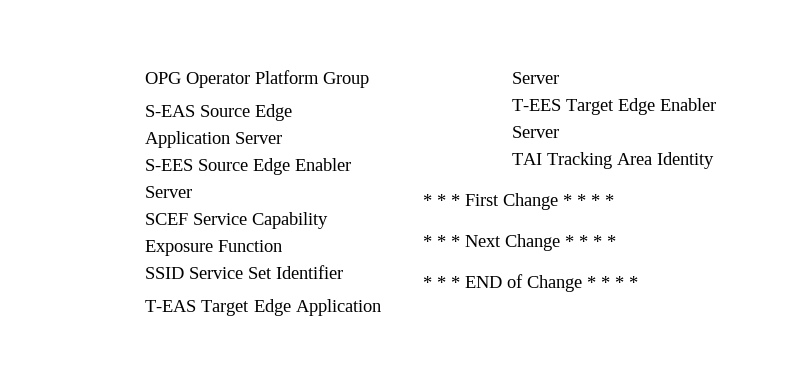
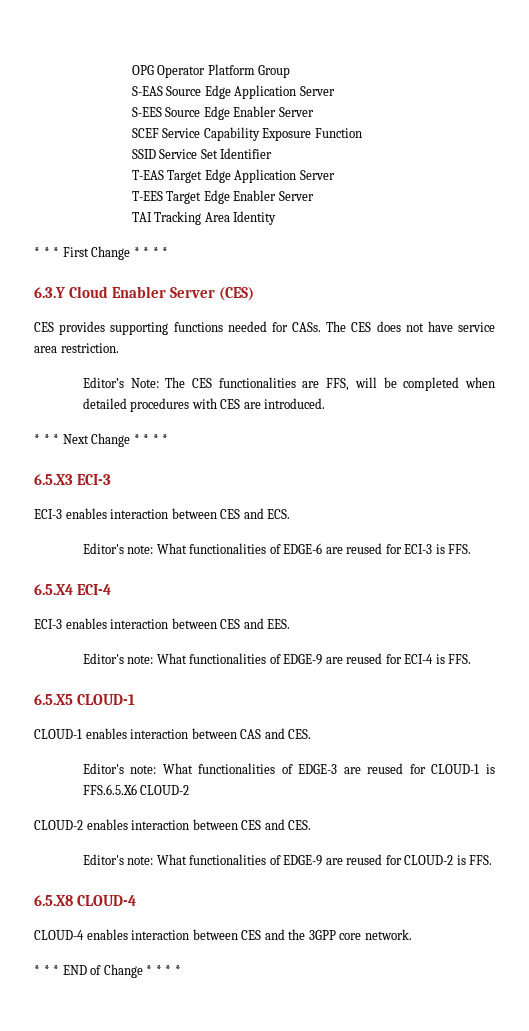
+ 6.3.Y Cloud Enabler Server (CES)
+ CES provides supporting functions needed for CASs. The CES does not have service area restriction.
+ Editor’s Note: The CES functionalities are FFS, will be completed when detailed procedures with CES are introduced.
+ 6.5.X3 ECI-3
+ ECI-3 enables interaction between CES and ECS.
+ Editor's note: What functionalities of EDGE-6 are reused for ECI-3 is FFS.
+ 6.5.X4 ECI-4
+ ECI-3 enables interaction between CES and EES.
+ Editor's note: What functionalities of EDGE-9 are reused for ECI-4 is FFS.
+ 6.5.X5 CLOUD-1
+ CLOUD-1 enables interaction between CAS and CES.
+ Editor's note: What functionalities of EDGE-3 are reused for CLOUD-1 is FFS.6.5.X6 CLOUD-2
+ CLOUD-2 enables interaction between CES and CES.
+ Editor's note: What functionalities of EDGE-9 are reused for CLOUD-2 is FFS.
+ 6.5.X8 CLOUD-4
+ CLOUD-4 enables interaction between CES and the 3GPP core network.

